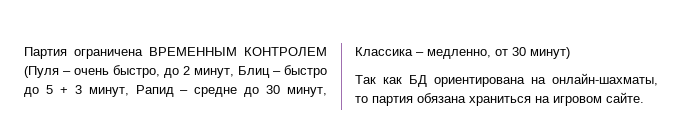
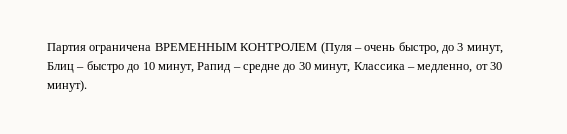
- Партия ограничена ВРЕМЕННЫМ КОНТРОЛЕМ (Пуля – очень быстро, до 2 минут, Блиц – быстро до 5 + 3 минут, Рапид – средне до 30 минут, Классика – медленно, от 30 минут)
- Так как БД ориентирована на онлайн-шахматы, то партия обязана храниться на игровом сайте.
+ Партия ограничена ВРЕМЕННЫМ КОНТРОЛЕМ (Пуля – очень быстро, до 3 минут, Блиц – быстро до 10 минут, Рапид – средне до 30 минут, Классика – медленно, от 30 минут).

